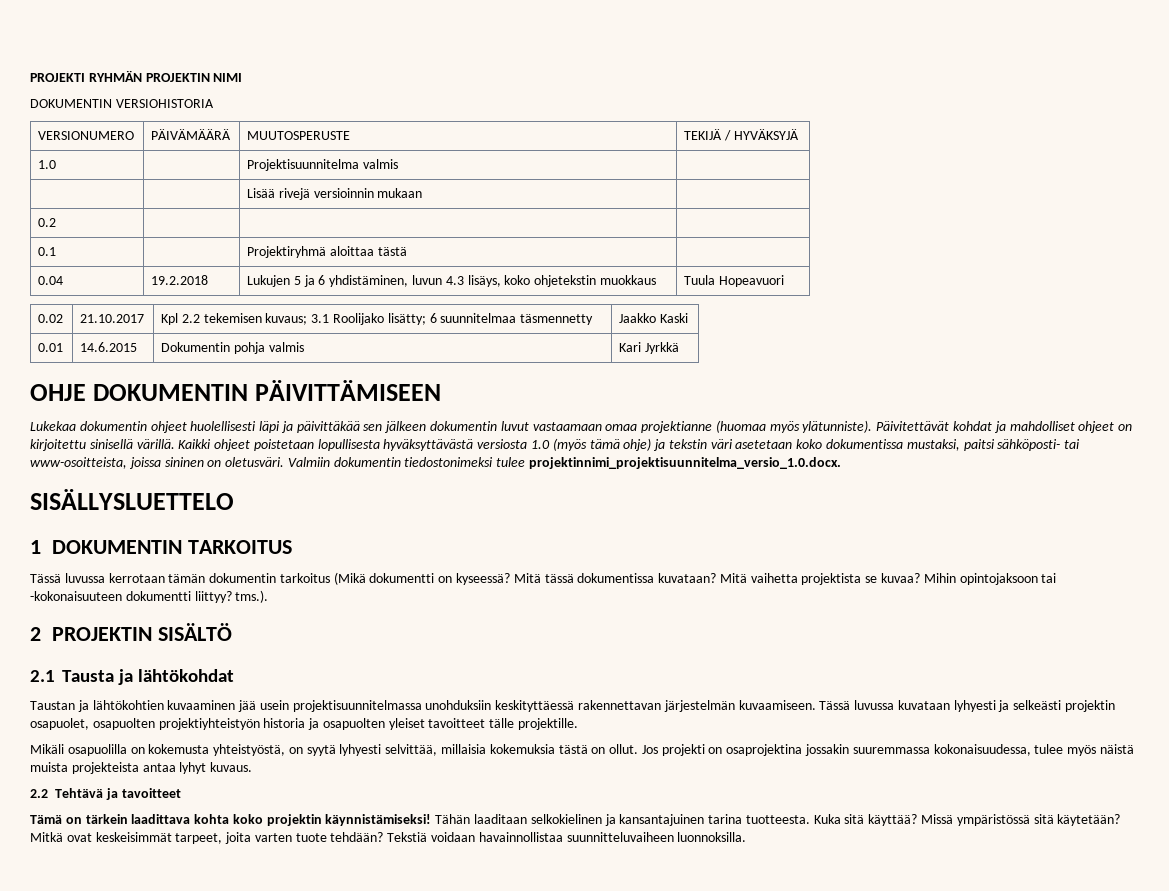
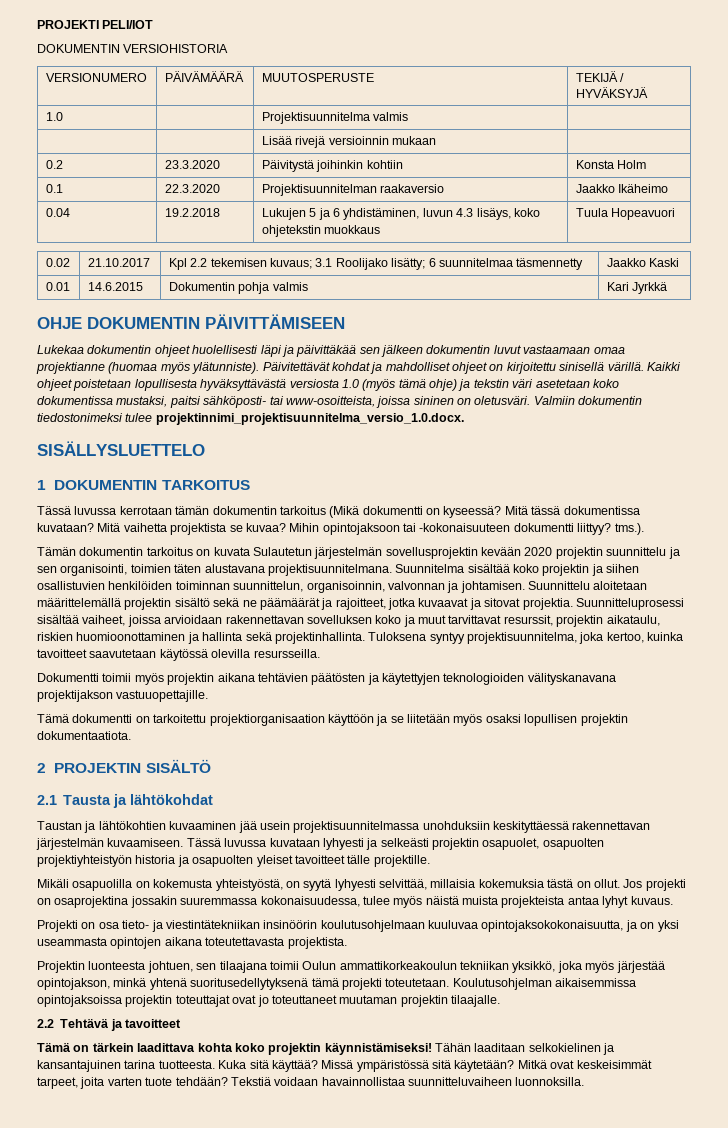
- PROJEKTI RYHMÄN PROJEKTIN NIMI
+ PROJEKTI PELI/IOT
- 0.2 | | |
- 0.1 | | Projektiryhmä aloittaa tästä |
+ 0.2 | 23.3.2020 | Päivitystä joihinkin kohtiin | Konsta Holm
+ 0.1 | 22.3.2020 | Projektisuunnitelman raakaversio | Jaakko Ikäheimo
+ Tämän dokumentin tarkoitus on kuvata Sulautetun järjestelmän sovellusprojektin kevään 2020 projektin suunnittelu ja sen organisointi, toimien täten alustavana projektisuunnitelmana. Suunnitelma sisältää koko projektin ja siihen osallistuvien henkilöiden toiminnan suunnittelun, organisoinnin, valvonnan ja johtamisen. Suunnittelu aloitetaan määrittelemällä projektin sisältö sekä ne päämäärät ja rajoitteet, jotka kuvaavat ja sitovat projektia. Suunnitteluprosessi sisältää vaiheet, joissa arvioidaan rakennettavan sovelluksen koko ja muut tarvittavat resurssit, projektin aikataulu, riskien huomioonottaminen ja hallinta sekä projektinhallinta. Tuloksena syntyy projektisuunnitelma, joka kertoo, kuinka tavoitteet saavutetaan käytössä olevilla resursseilla.
+ Dokumentti toimii myös projektin aikana tehtävien päätösten ja käytettyjen teknologioiden välityskanavana projektijakson vastuuopettajille.
+ Tämä dokumentti on tarkoitettu projektiorganisaation käyttöön ja se liitetään myös osaksi lopullisen projektin dokumentaatiota.
+ Projekti on osa tieto- ja viestintätekniikan insinöörin koulutusohjelmaan kuuluvaa opintojaksokokonaisuutta, ja on yksi useammasta opintojen aikana toteutettavasta projektista.
+ Projektin luonteesta johtuen, sen tilaajana toimii Oulun ammattikorkeakoulun tekniikan yksikkö, joka myös järjestää opintojakson, minkä yhtenä suoritusedellytyksenä tämä projekti toteutetaan. Koulutusohjelman aikaisemmissa opintojaksoissa projektin toteuttajat ovat jo toteuttaneet muutaman projektin tilaajalle.

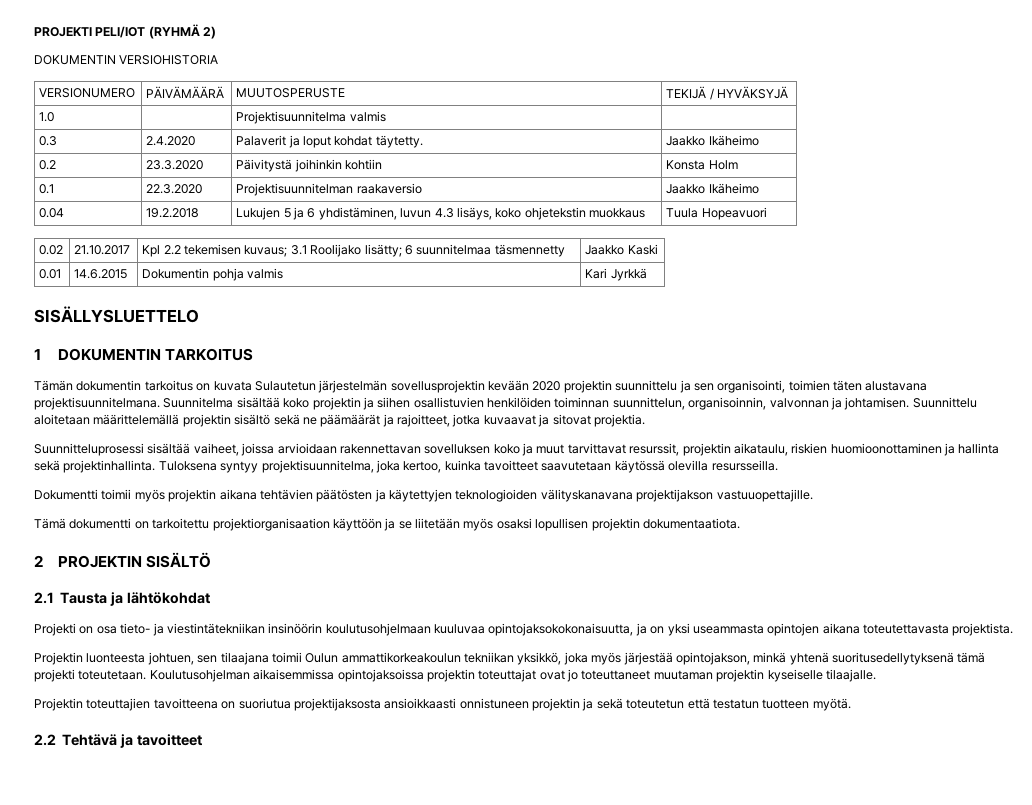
- PROJEKTI PELI/IOT
+ PROJEKTI PELI/IOT (RYHMÄ 2)
- | | Lisää rivejä versioinnin mukaan |
+ 0.3 | 2.4.2020 | Palaverit ja loput kohdat täytetty. | Jaakko Ikäheimo
- OHJE DOKUMENTIN PÄIVITTÄMISEEN
- Lukekaa dokumentin ohjeet huolellisesti läpi ja päivittäkää sen jälkeen dokumentin luvut vastaamaan omaa projektianne (huomaa myös ylätunniste). Päivitettävät kohdat ja mahdolliset ohjeet on kirjoitettu sinisellä värillä. Kaikki ohjeet poistetaan lopullisesta hyväksyttävästä versiosta 1.0 (myös tämä ohje) ja tekstin väri asetetaan koko dokumentissa mustaksi, paitsi sähköposti- tai www-osoitteista, joissa sininen on oletusväri. Valmiin dokumentin tiedostonimeksi tulee projektinnimi_projektisuunnitelma_versio_1.0.docx.
  SISÄLLYSLUETTELO
  1 DOKUMENTIN TARKOITUS
- Tässä luvussa kerrotaan tämän dokumentin tarkoitus (Mikä dokumentti on kyseessä? Mitä tässä dokumentissa kuvataan? Mitä vaihetta projektista se kuvaa? Mihin opintojaksoon tai -kokonaisuuteen dokumentti liittyy? tms.).
- Suunnittelu aloitetaan määrittelemällä projektin sisältö sekä ne päämäärät ja rajoitteet, jotka kuvaavat ja sitovat projektia. Suunnitteluprosessi sisältää vaiheet, joissa arvioidaan rakennettavan sovelluksen koko ja muut tarvittavat resurssit, projektin aikataulu, riskien huomioonottaminen ja hallinta sekä projektinhallinta.
+ Suunnittelu aloitetaan määrittelemällä projektin sisältö sekä ne päämäärät ja rajoitteet, jotka kuvaavat ja sitovat projektia.
+ Suunnitteluprosessi sisältää vaiheet, joissa arvioidaan rakennettavan sovelluksen koko ja muut tarvittavat resurssit, projektin aikataulu, riskien huomioonottaminen ja hallinta sekä projektinhallinta.
- Taustan ja lähtökohtien kuvaaminen jää usein projektisuunnitelmassa unohduksiin keskityttäessä rakennettavan järjestelmän kuvaamiseen. Tässä luvussa kuvataan lyhyesti ja selkeästi projektin osapuolet, osapuolten projektiyhteistyön historia ja osapuolten yleiset tavoitteet tälle projektille.
- Mikäli osapuolilla on kokemusta yhteistyöstä, on syytä lyhyesti selvittää, millaisia kokemuksia tästä on ollut. Jos projekti on osaprojektina jossakin suuremmassa kokonaisuudessa, tulee myös näistä muista projekteista antaa lyhyt kuvaus.
- Koulutusohjelman aikaisemmissa opintojaksoissa projektin toteuttajat ovat jo toteuttaneet muutaman projektin tilaajalle.
+ Koulutusohjelman aikaisemmissa opintojaksoissa projektin toteuttajat ovat jo toteuttaneet muutaman projektin kyseiselle tilaajalle.
+ Projektin toteuttajien tavoitteena on suoriutua projektijaksosta ansioikkaasti onnistuneen projektin ja sekä toteutetun että testatun tuotteen myötä.
  2.2 Tehtävä ja tavoitteet
- Tämä on tärkein laadittava kohta koko projektin käynnistämiseksi! Tähän laaditaan selkokielinen ja kansantajuinen tarina tuotteesta. Kuka sitä käyttää? Missä ympäristössä sitä käytetään? Mitkä ovat keskeisimmät tarpeet, joita varten tuote tehdään? Tekstiä voidaan havainnollistaa suunnitteluvaiheen luonnoksilla.

